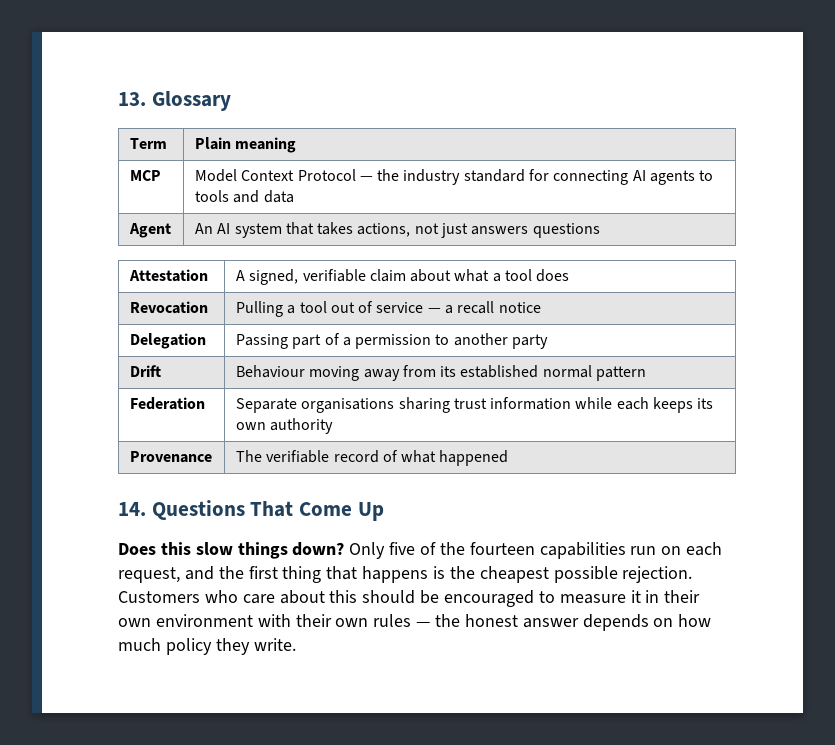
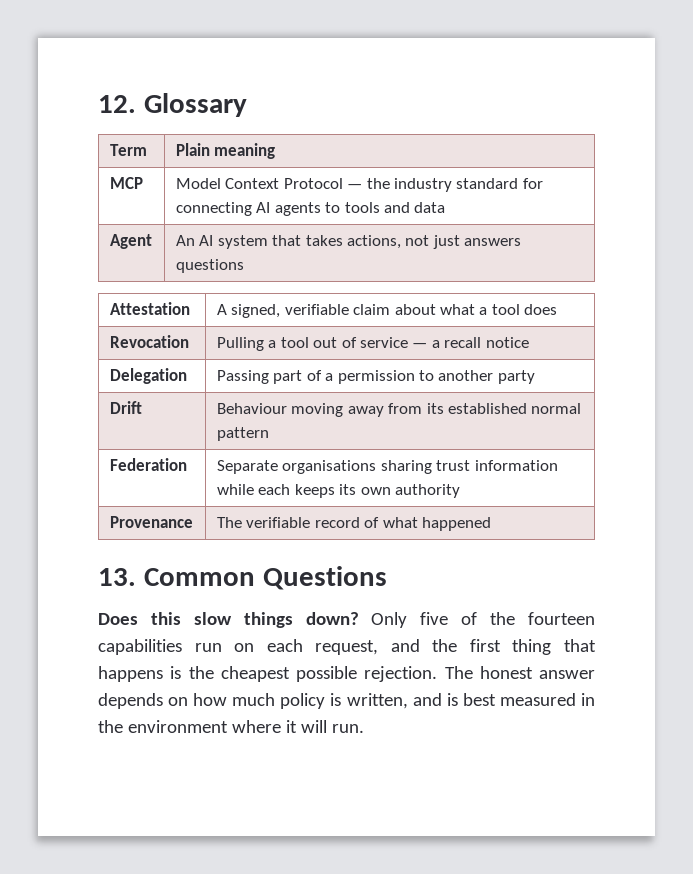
- 13. Glossary
+ 12. Glossary
- 14. Questions That Come Up
+ 13. Common Questions
- Customers who care about this should be encouraged to measure it in their own environment with their own rules — the honest answer depends on how much policy they write.
+ The honest answer depends on how much policy is written, and is best measured in the environment where it will run.

